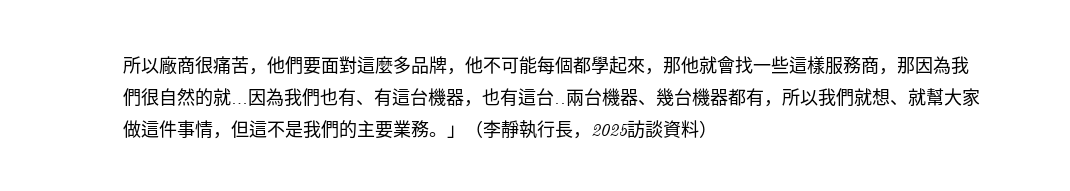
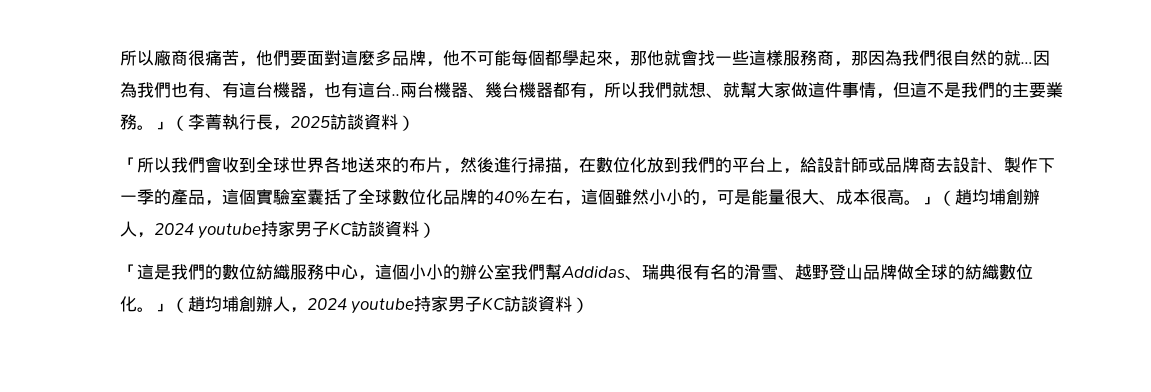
- 兩台機器、幾台機器都有，所以我們就想、就幫大家做這件事情，但這不是我們的主要業務。」（李靜執行長，2025訪談資料）
+ 兩台機器、幾台機器都有，所以我們就想、就幫大家做這件事情，但這不是我們的主要業務。」（李菁執行長，2025訪談資料）
+ 「所以我們會收到全球世界各地送來的布片，然後進行掃描，在數位化放到我們的平台上，給設計師或品牌商去設計、製作下一季的產品，這個實驗室囊括了全球數位化品牌的40%左右，這個雖然小小的，可是能量很大、成本很高。」（趙均埔創辦人，2024 youtube持家男子KC訪談資料）
+ 「這是我們的數位紡織服務中心，這個小小的辦公室我們幫Addidas、瑞典很有名的滑雪、越野登山品牌做全球的紡織數位化。」（趙均埔創辦人，2024 youtube持家男子KC訪談資料）

